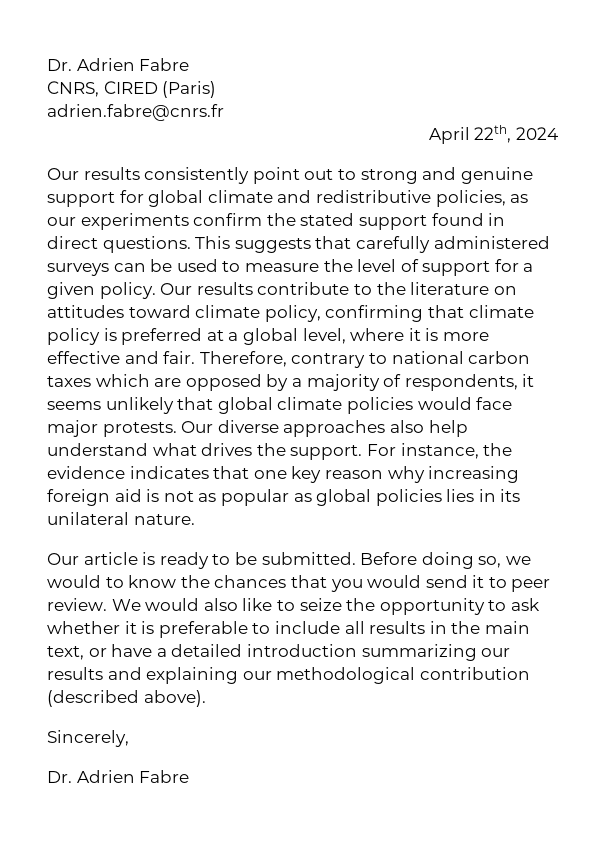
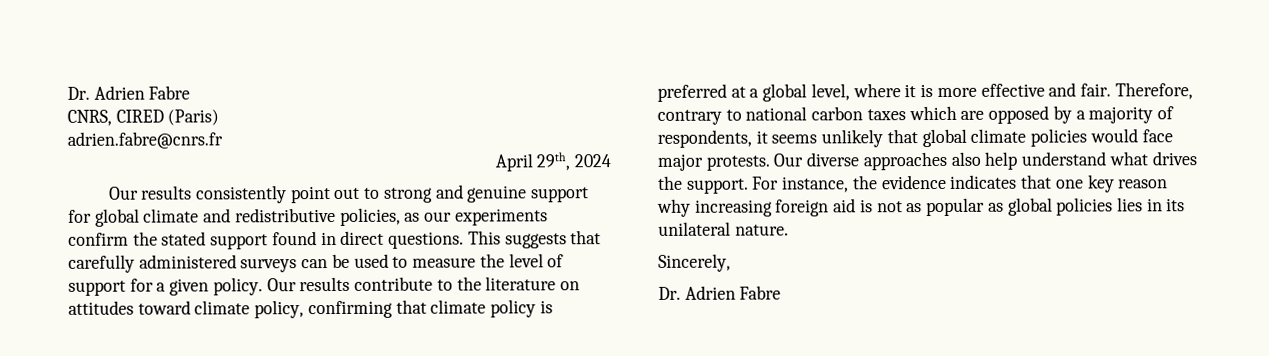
- April 22th, 2024
+ April 29th, 2024
- Our article is ready to be submitted. Before doing so, we would to know the chances that you would send it to peer review. We would also like to seize the opportunity to ask whether it is preferable to include all results in the main text, or have a detailed introduction summarizing our results and explaining our methodological contribution (described above).

